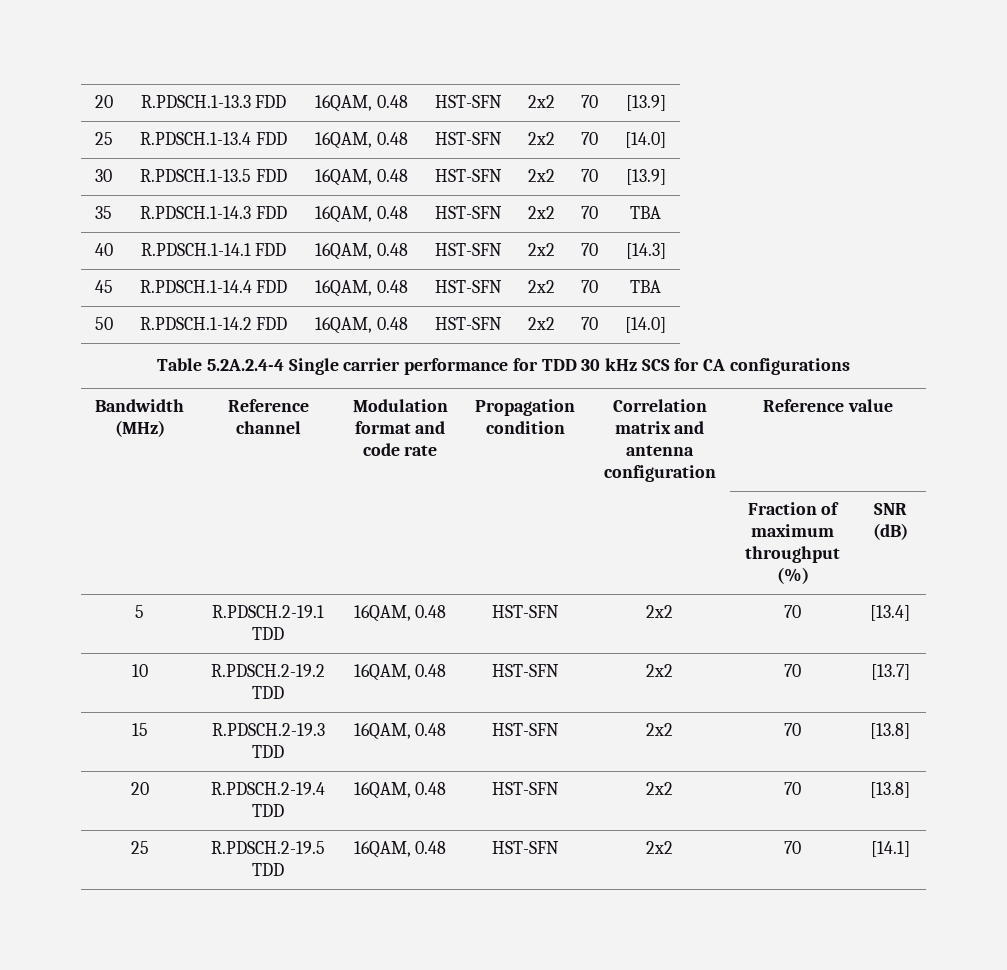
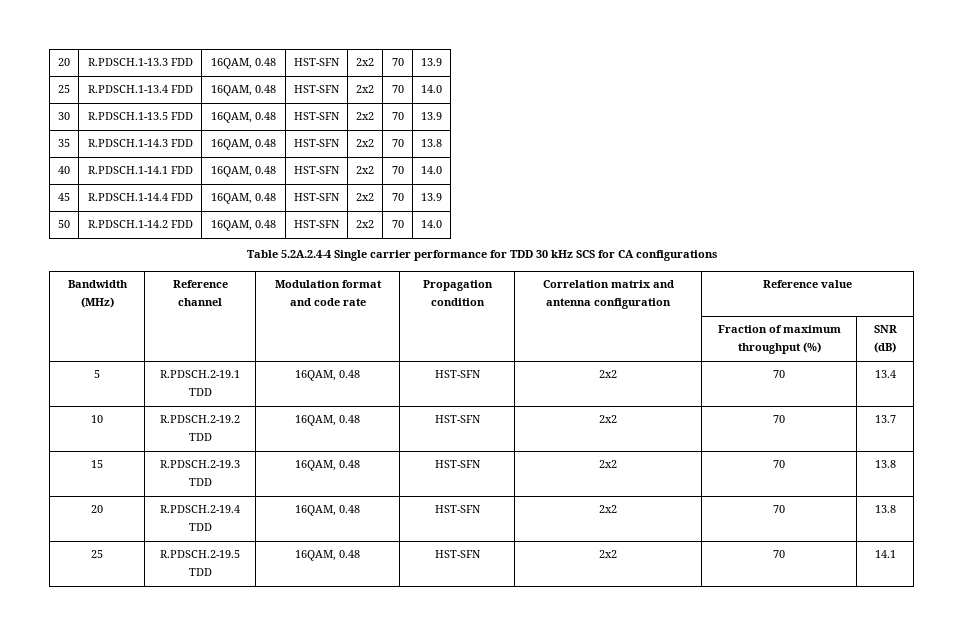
- 20 | R.PDSCH.1-13.3 FDD | 16QAM, 0.48 | HST-SFN | 2x2 | 70 | [13.9]
+ 20 | R.PDSCH.1-13.3 FDD | 16QAM, 0.48 | HST-SFN | 2x2 | 70 | 13.9
- 25 | R.PDSCH.1-13.4 FDD | 16QAM, 0.48 | HST-SFN | 2x2 | 70 | [14.0]
+ 25 | R.PDSCH.1-13.4 FDD | 16QAM, 0.48 | HST-SFN | 2x2 | 70 | 14.0
- 30 | R.PDSCH.1-13.5 FDD | 16QAM, 0.48 | HST-SFN | 2x2 | 70 | [13.9]
+ 30 | R.PDSCH.1-13.5 FDD | 16QAM, 0.48 | HST-SFN | 2x2 | 70 | 13.9
- 35 | R.PDSCH.1-14.3 FDD | 16QAM, 0.48 | HST-SFN | 2x2 | 70 | TBA
+ 35 | R.PDSCH.1-14.3 FDD | 16QAM, 0.48 | HST-SFN | 2x2 | 70 | 13.8
- 40 | R.PDSCH.1-14.1 FDD | 16QAM, 0.48 | HST-SFN | 2x2 | 70 | [14.3]
+ 40 | R.PDSCH.1-14.1 FDD | 16QAM, 0.48 | HST-SFN | 2x2 | 70 | 14.0
- 45 | R.PDSCH.1-14.4 FDD | 16QAM, 0.48 | HST-SFN | 2x2 | 70 | TBA
+ 45 | R.PDSCH.1-14.4 FDD | 16QAM, 0.48 | HST-SFN | 2x2 | 70 | 13.9
- 50 | R.PDSCH.1-14.2 FDD | 16QAM, 0.48 | HST-SFN | 2x2 | 70 | [14.0]
+ 50 | R.PDSCH.1-14.2 FDD | 16QAM, 0.48 | HST-SFN | 2x2 | 70 | 14.0
- 5 | R.PDSCH.2-19.1 TDD | 16QAM, 0.48 | HST-SFN | 2x2 | 70 | [13.4]
+ 5 | R.PDSCH.2-19.1 TDD | 16QAM, 0.48 | HST-SFN | 2x2 | 70 | 13.4
- 10 | R.PDSCH.2-19.2 TDD | 16QAM, 0.48 | HST-SFN | 2x2 | 70 | [13.7]
+ 10 | R.PDSCH.2-19.2 TDD | 16QAM, 0.48 | HST-SFN | 2x2 | 70 | 13.7
- 15 | R.PDSCH.2-19.3 TDD | 16QAM, 0.48 | HST-SFN | 2x2 | 70 | [13.8]
+ 15 | R.PDSCH.2-19.3 TDD | 16QAM, 0.48 | HST-SFN | 2x2 | 70 | 13.8
- 20 | R.PDSCH.2-19.4 TDD | 16QAM, 0.48 | HST-SFN | 2x2 | 70 | [13.8]
+ 20 | R.PDSCH.2-19.4 TDD | 16QAM, 0.48 | HST-SFN | 2x2 | 70 | 13.8
- 25 | R.PDSCH.2-19.5 TDD | 16QAM, 0.48 | HST-SFN | 2x2 | 70 | [14.1]
+ 25 | R.PDSCH.2-19.5 TDD | 16QAM, 0.48 | HST-SFN | 2x2 | 70 | 14.1

